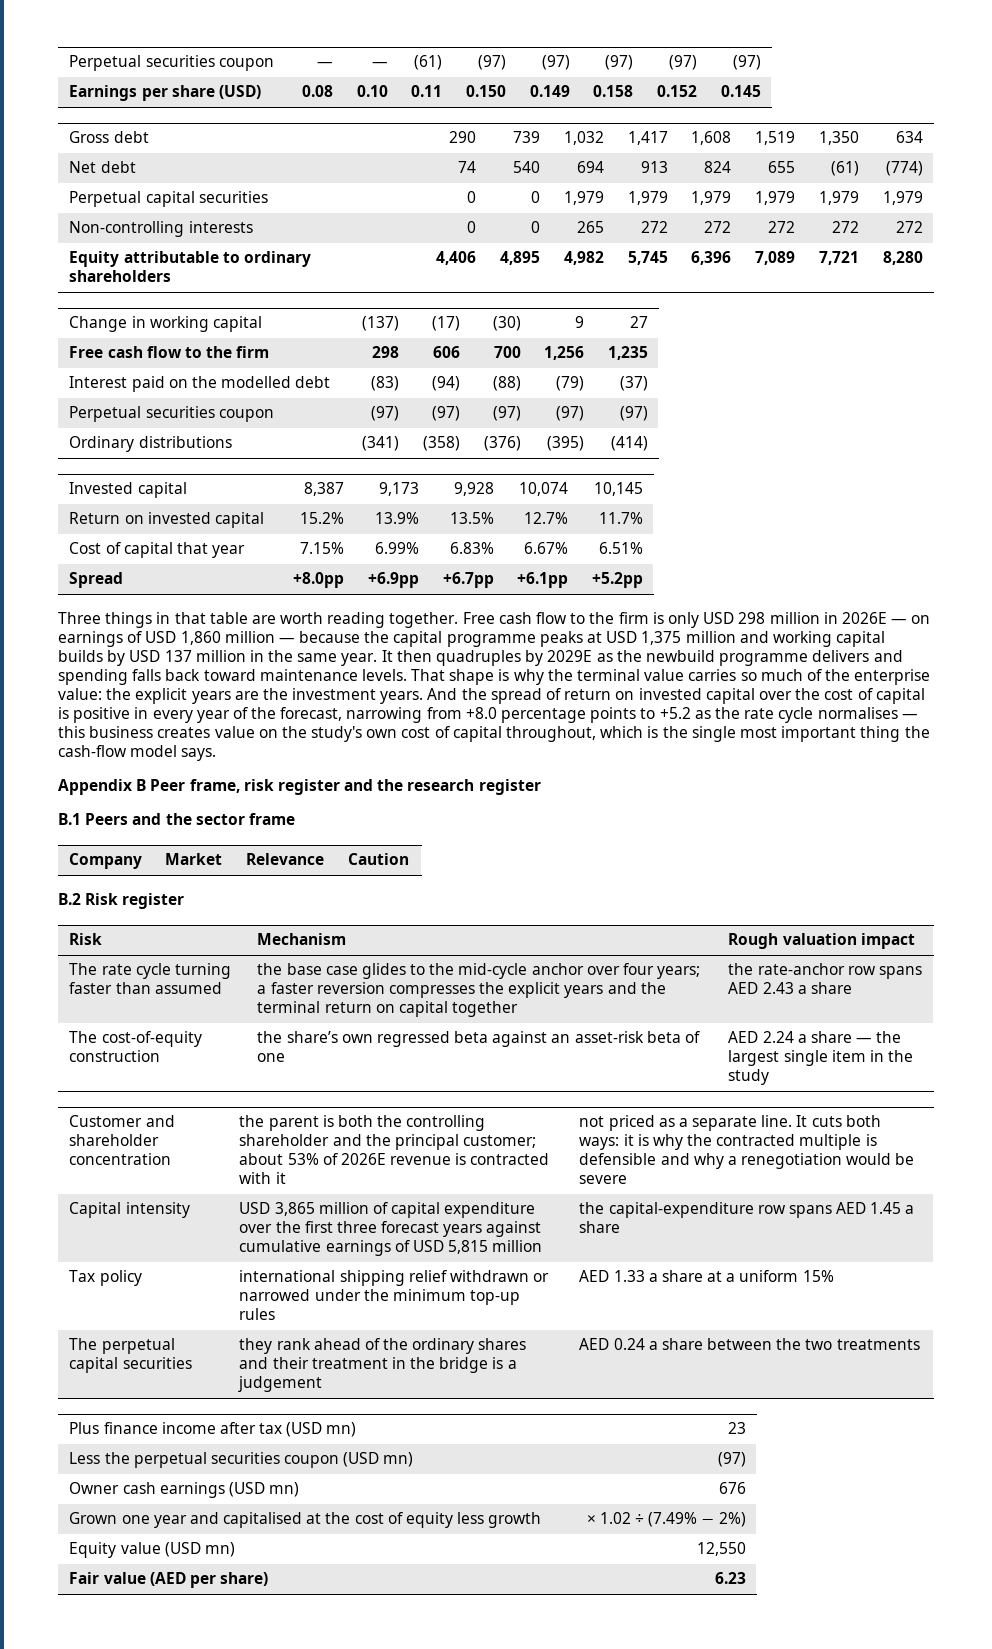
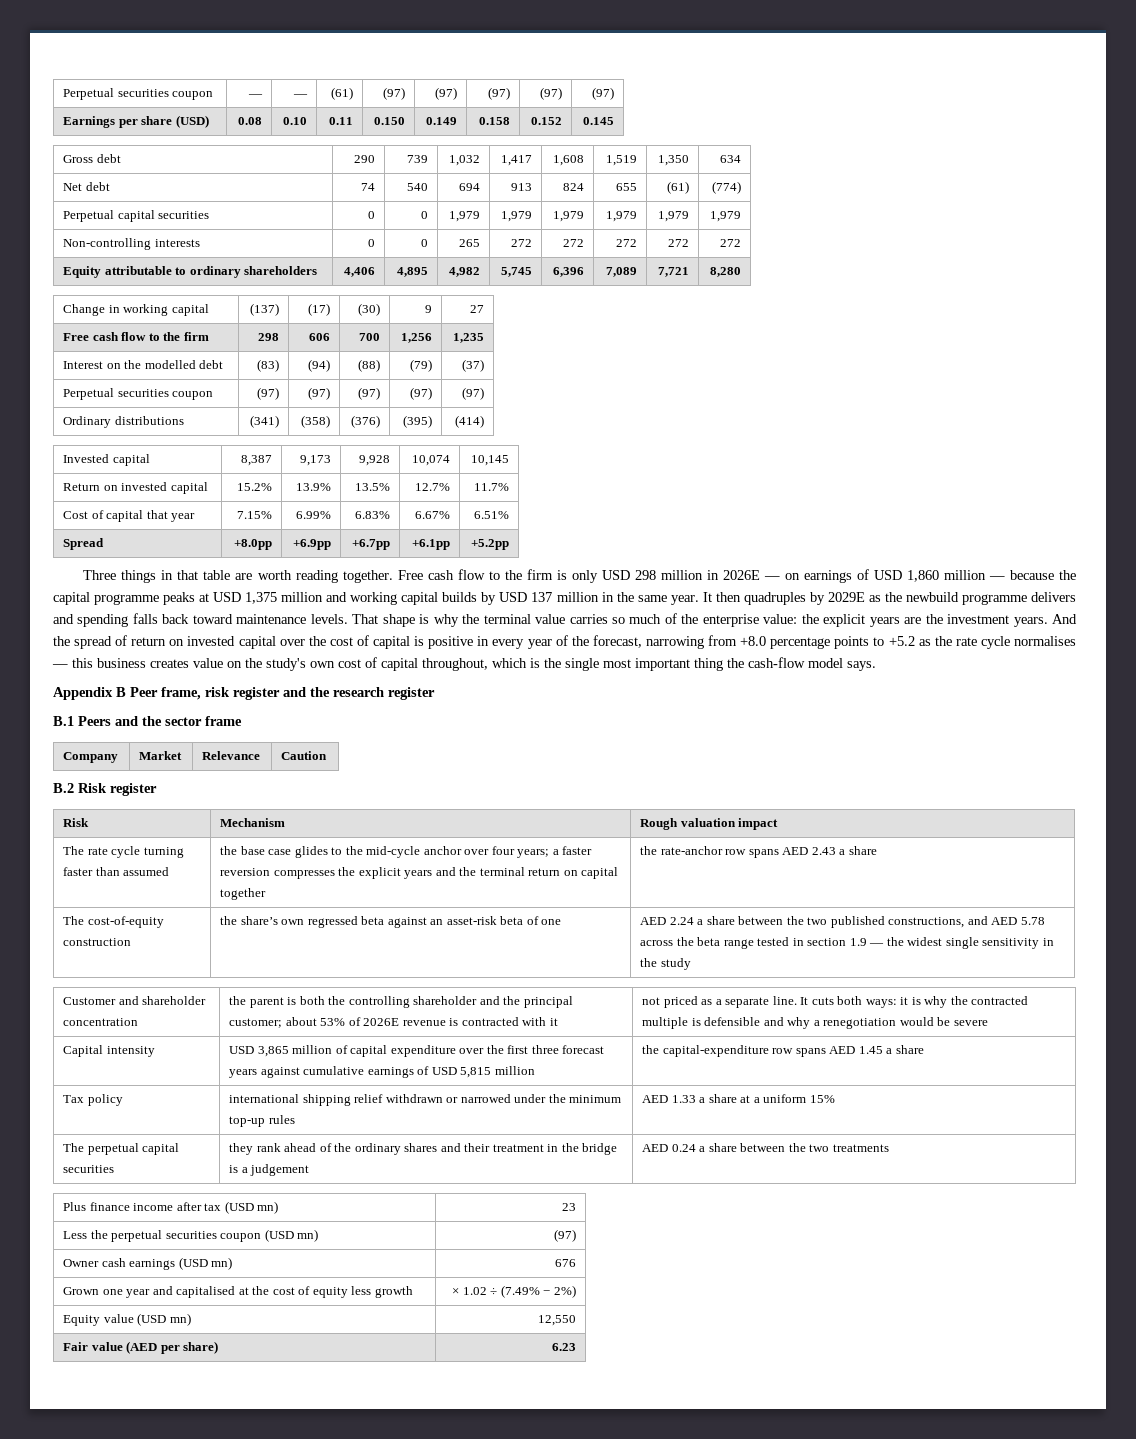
- Interest paid on the modelled debt | (83) | (94) | (88) | (79) | (37)
+ Interest on the modelled debt | (83) | (94) | (88) | (79) | (37)
- AED 2.24 a share — the largest single item in the study
+ AED 2.24 a share between the two published constructions, and AED 5.78 across the beta range tested in section 1.9 — the widest single sensitivity in the study

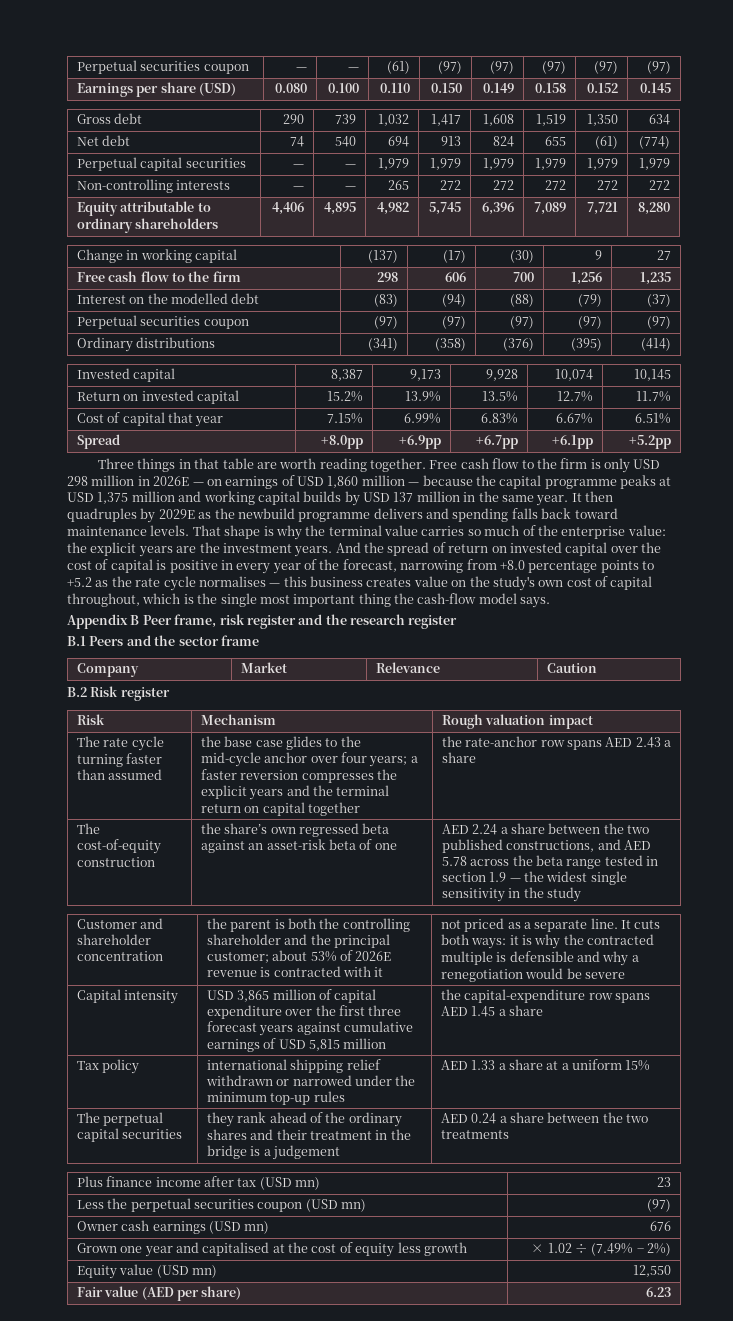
- Earnings per share (USD) | 0.08 | 0.10 | 0.11 | 0.150 | 0.149 | 0.158 | 0.152 | 0.145
+ Earnings per share (USD) | 0.080 | 0.100 | 0.110 | 0.150 | 0.149 | 0.158 | 0.152 | 0.145
- Perpetual capital securities | 0 | 0 | 1,979 | 1,979 | 1,979 | 1,979 | 1,979 | 1,979
+ Perpetual capital securities | — | — | 1,979 | 1,979 | 1,979 | 1,979 | 1,979 | 1,979
- Non-controlling interests | 0 | 0 | 265 | 272 | 272 | 272 | 272 | 272
+ Non-controlling interests | — | — | 265 | 272 | 272 | 272 | 272 | 272

